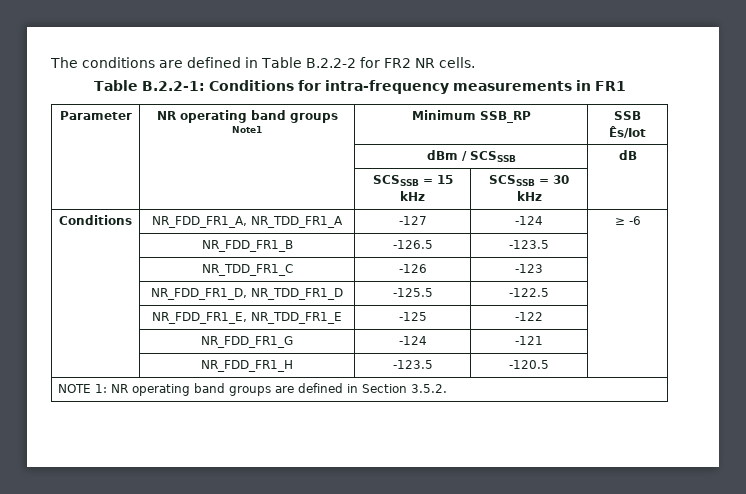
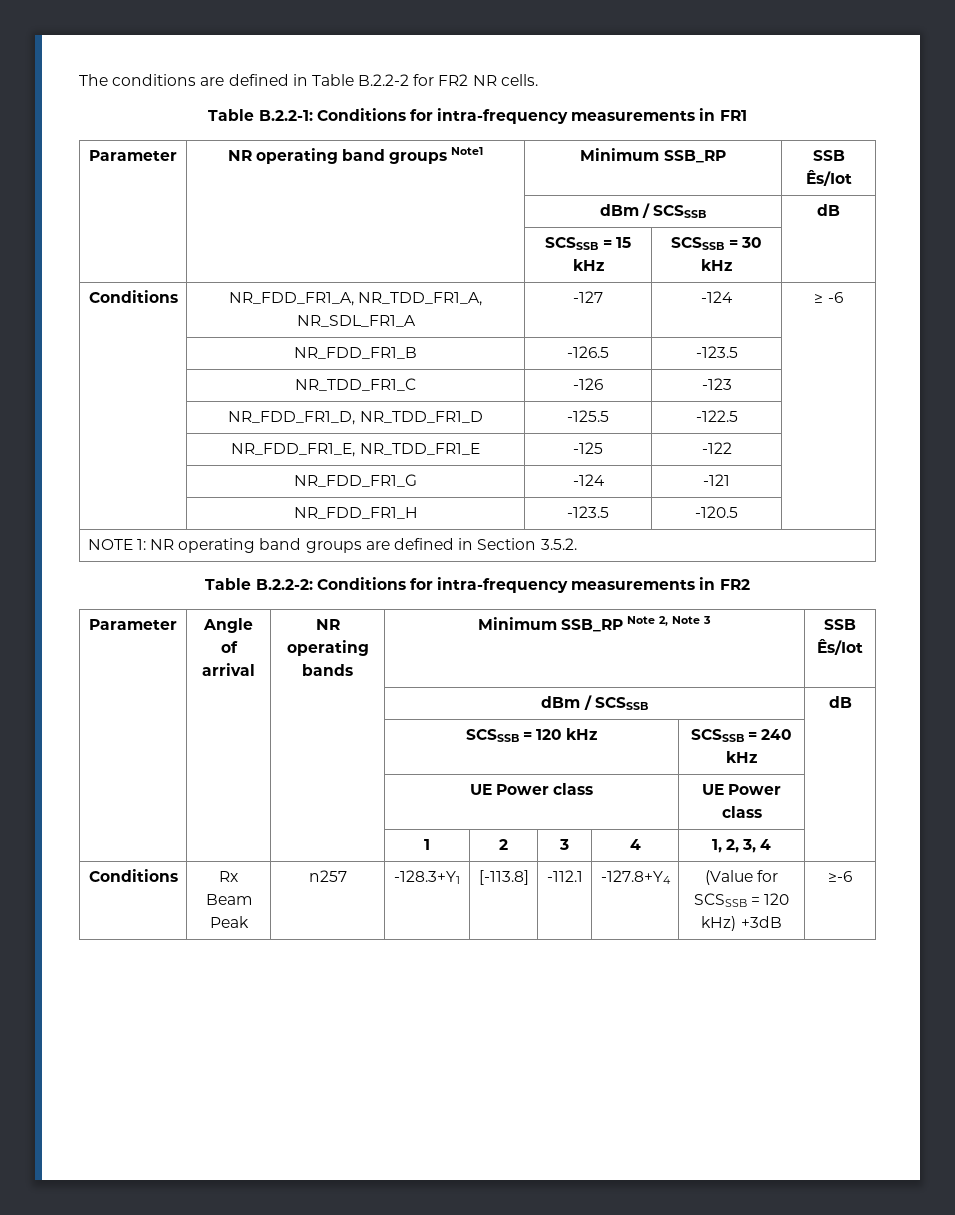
- Conditions | NR_FDD_FR1_A, NR_TDD_FR1_A | -127 | -124 | ≥ -6
+ Conditions | NR_FDD_FR1_A, NR_TDD_FR1_A, NR_SDL_FR1_A | -127 | -124 | ≥ -6
+ Table B.2.2-2: Conditions for intra-frequency measurements in FR2
+ Parameter | Angle of arrival | NR operating bands | Minimum SSB_RP Note 2, Note 3 | SSB Ês/Iot
+ | | | dBm / SCSSSB | dB
+ | | | SCSSSB = 120 kHz | SCSSSB = 240 kHz |
+ | | | UE Power class | UE Power class |
+ | | | 1 | 2 | 3 | 4 | 1, 2, 3, 4 |
+ Conditions | Rx Beam Peak | n257 | -128.3+Y1 | [-113.8] | -112.1 | -127.8+Y4 | (Value for SCSSSB = 120 kHz) +3dB | ≥-6

